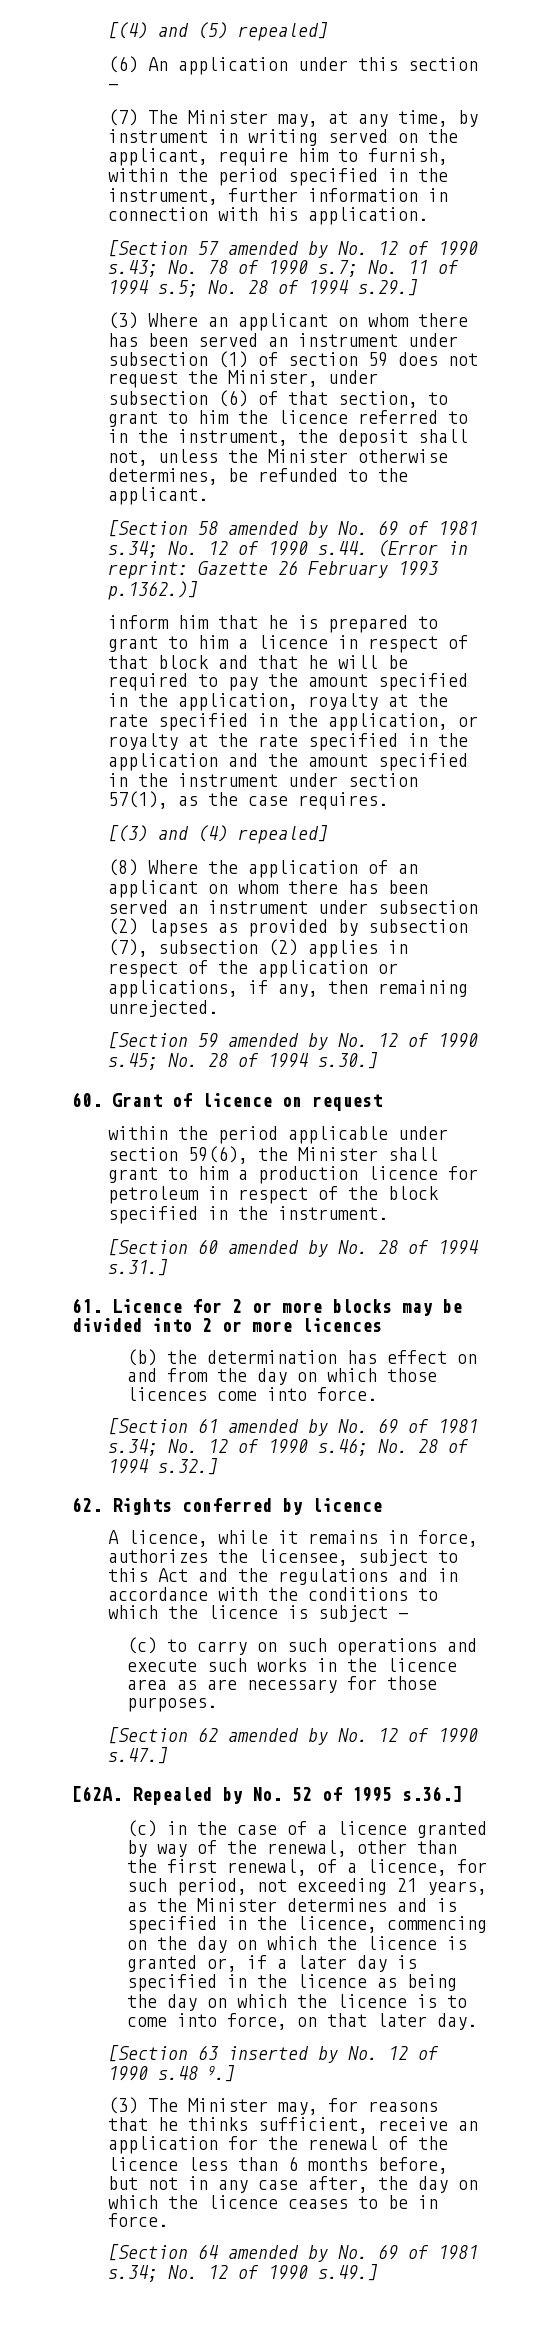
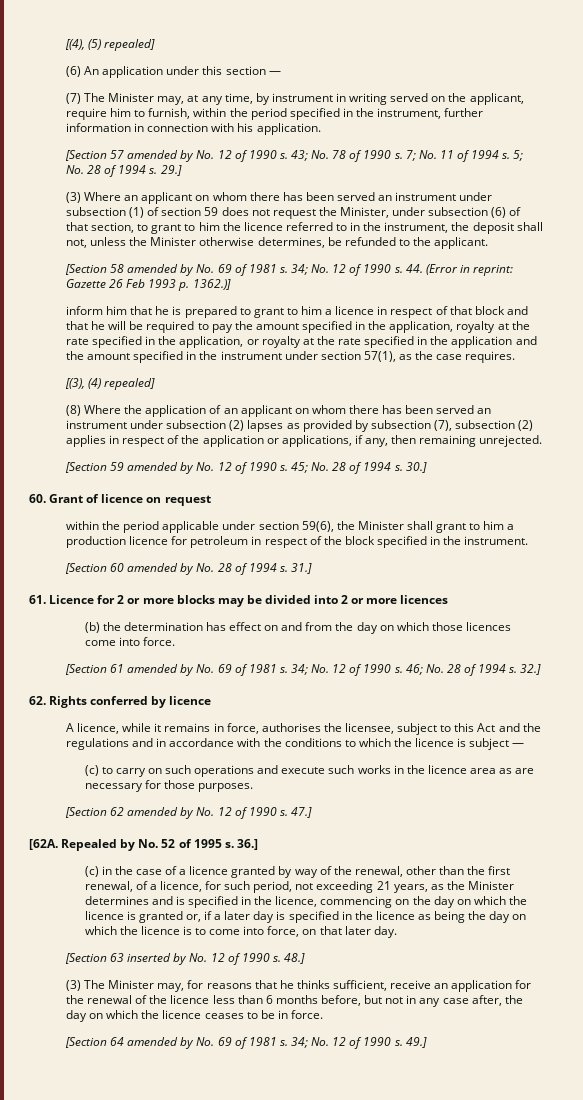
- [(4) and (5) repealed]
+ [(4), (5) repealed]
- [Section 57 amended by No. 12 of 1990 s.43; No. 78 of 1990 s.7; No. 11 of 1994 s.5; No. 28 of 1994 s.29.]
+ [Section 57 amended by No. 12 of 1990 s. 43; No. 78 of 1990 s. 7; No. 11 of 1994 s. 5; No. 28 of 1994 s. 29.]
- [Section 58 amended by No. 69 of 1981 s.34; No. 12 of 1990 s.44. (Error in reprint: Gazette 26 February 1993 p.1362.)]
+ [Section 58 amended by No. 69 of 1981 s. 34; No. 12 of 1990 s. 44. (Error in reprint: Gazette 26 Feb 1993 p. 1362.)]
- [(3) and (4) repealed]
+ [(3), (4) repealed]
- [Section 59 amended by No. 12 of 1990 s.45; No. 28 of 1994 s.30.]
+ [Section 59 amended by No. 12 of 1990 s. 45; No. 28 of 1994 s. 30.]
- [Section 60 amended by No. 28 of 1994 s.31.]
+ [Section 60 amended by No. 28 of 1994 s. 31.]
- [Section 61 amended by No. 69 of 1981 s.34; No. 12 of 1990 s.46; No. 28 of 1994 s.32.]
+ [Section 61 amended by No. 69 of 1981 s. 34; No. 12 of 1990 s. 46; No. 28 of 1994 s. 32.]
- A licence, while it remains in force, authorizes the licensee, subject to this Act and the regulations and in accordance with the conditions to which the licence is subject —
+ A licence, while it remains in force, authorises the licensee, subject to this Act and the regulations and in accordance with the conditions to which the licence is subject —
- [Section 62 amended by No. 12 of 1990 s.47.]
+ [Section 62 amended by No. 12 of 1990 s. 47.]
- Repealed by No. 52 of 1995 s.36.]
+ Repealed by No. 52 of 1995 s. 36.]
- [Section 63 inserted by No. 12 of 1990 s.48 9.]
+ [Section 63 inserted by No. 12 of 1990 s. 48.]
- [Section 64 amended by No. 69 of 1981 s.34; No. 12 of 1990 s.49.]
+ [Section 64 amended by No. 69 of 1981 s. 34; No. 12 of 1990 s. 49.]

